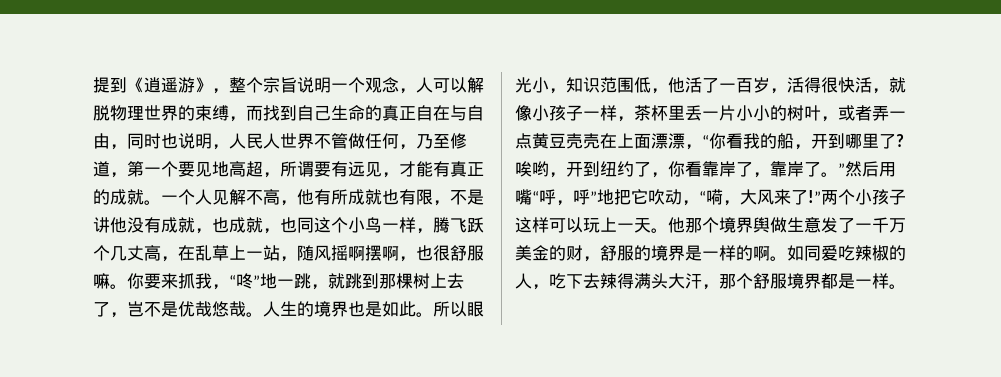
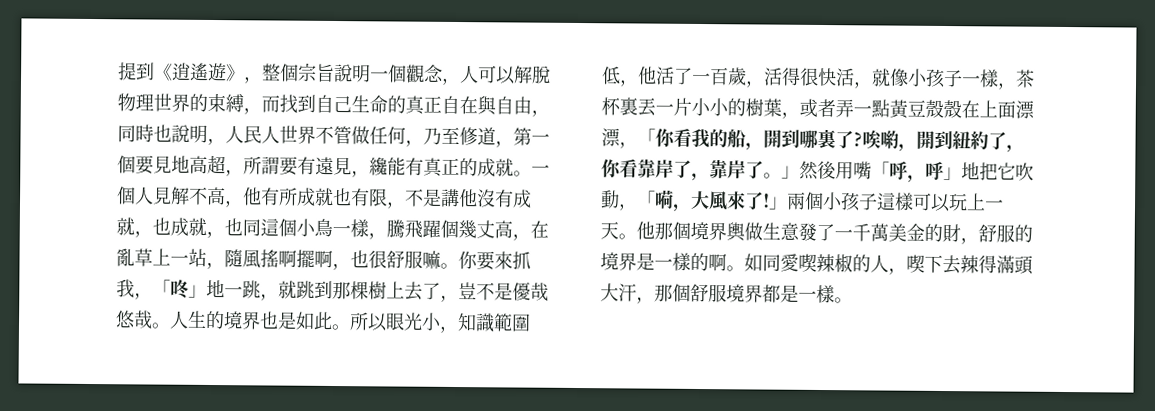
- 提到《逍遥游》，整个宗旨说明一个观念，人可以解脱物理世界的束缚，而找到自己生命的真正自在与自由，同时也说明，人民人世界不管做任何，乃至修道，第一个要见地高超，所谓要有远见，才能有真正的成就。
+ 提到《逍遙遊》，整個宗旨說明一個觀念，人可以解脫物理世界的束縛，而找到自己生命的真正自在與自由，同時也說明，人民人世界不管做任何，乃至修道，第一個要見地高超，所謂要有遠見，纔能有真正的成就。
- 一个人见解不高，他有所成就也有限，不是讲他没有成就，也成就，也同这个小鸟一样，腾飞跃个几丈高，在乱草上一站，随风摇啊摆啊，也很舒服嘛。
+ 一個人見解不高，他有所成就也有限，不是講他沒有成就，也成就，也同這個小鳥一樣，騰飛躍個幾丈高，在亂草上一站，隨風搖啊擺啊，也很舒服嘛。
- 你要来抓我，“咚”地一跳，就跳到那棵树上去了，岂不是优哉悠哉。
+ 你要來抓我，「咚」地一跳，就跳到那棵樹上去了，豈不是優哉悠哉。
- 所以眼光小，知识范围低，他活了一百岁，活得很快活，就像小孩子一样，茶杯里丢一片小小的树叶，或者弄一点黄豆壳壳在上面漂漂，“你看我的船，开到哪里了?唉哟，开到纽约了，你看靠岸了，靠岸了。”然后用嘴“呼，呼”地把它吹动，“嗬，大风来了!”两个小孩子这样可以玩上一天。
+ 所以眼光小，知識範圍低，他活了一百歲，活得很快活，就像小孩子一樣，茶杯裏丟一片小小的樹葉，或者弄一點黃豆殼殼在上面漂漂，「你看我的船，開到哪裏了?唉喲，開到紐約了，你看靠岸了，靠岸了。」然後用嘴「呼，呼」地把它吹動，「嗬，大風來了!」兩個小孩子這樣可以玩上一天。
- 他那个境界舆做生意发了一千万美金的财，舒服的境界是一样的啊。
+ 他那個境界輿做生意發了一千萬美金的財，舒服的境界是一樣的啊。
- 如同爱吃辣椒的人，吃下去辣得满头大汗，那个舒服境界都是一样。
+ 如同愛喫辣椒的人，喫下去辣得滿頭大汗，那個舒服境界都是一樣。

